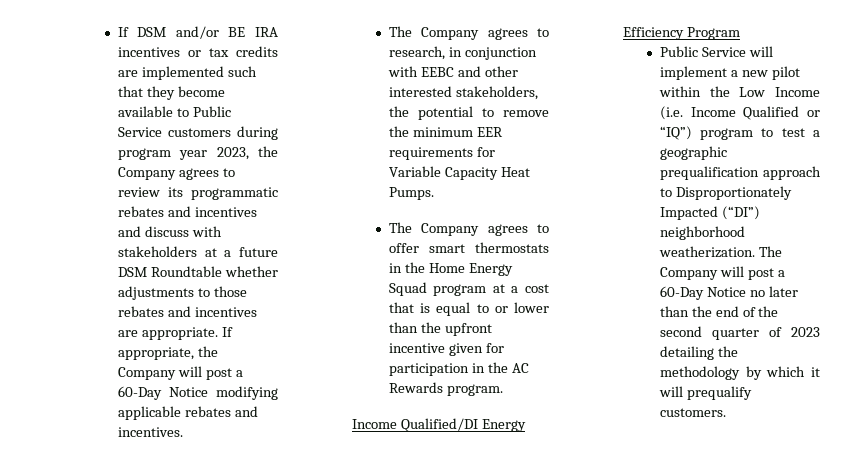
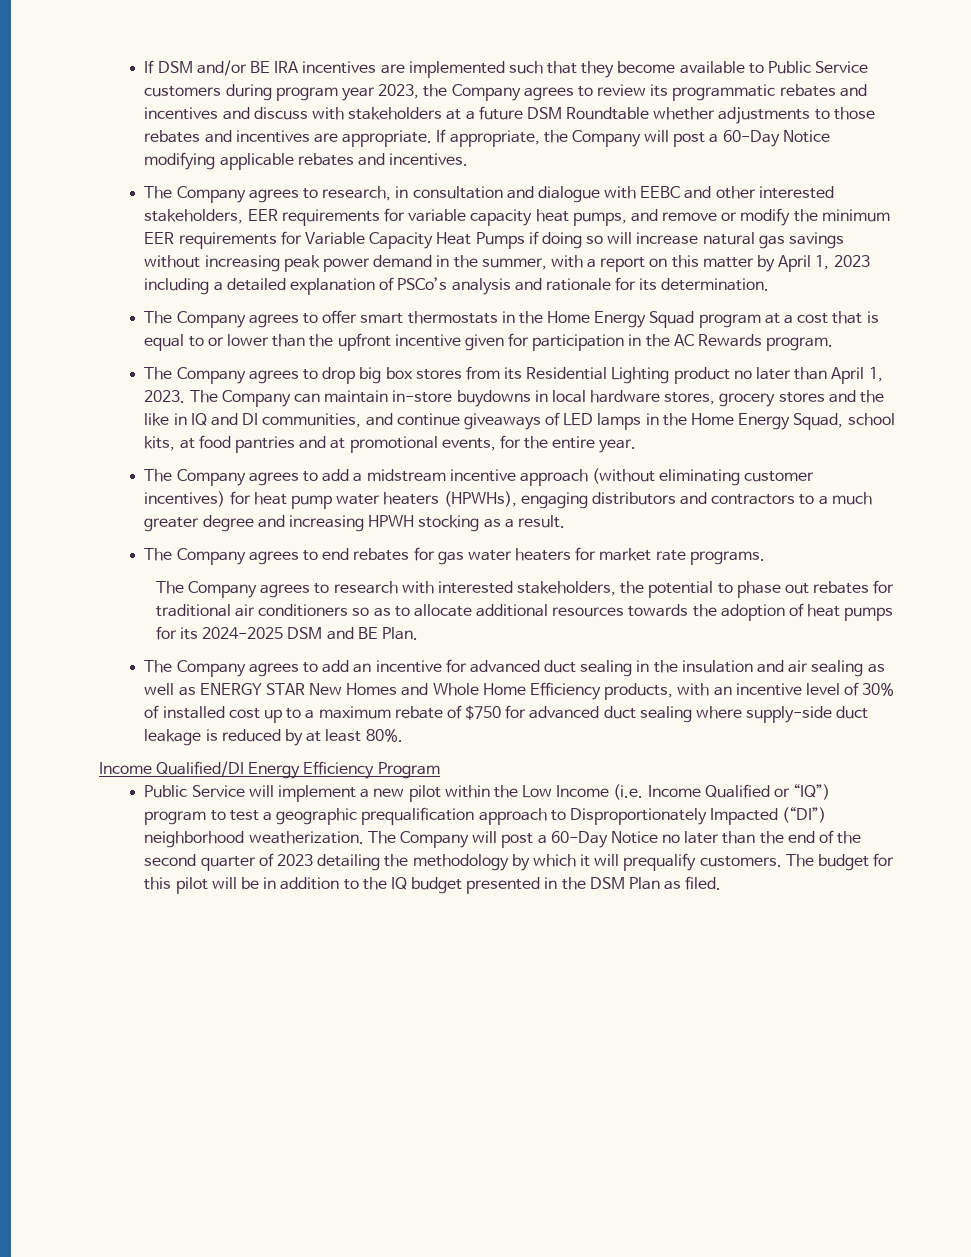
- If DSM and/or BE IRA incentives or tax credits are implemented such that they become available to Public Service customers during program year 2023, the Company agrees to review its programmatic rebates and incentives and discuss with stakeholders at a future DSM Roundtable whether adjustments to those rebates and incentives are appropriate.
+ If DSM and/or BE IRA incentives are implemented such that they become available to Public Service customers during program year 2023, the Company agrees to review its programmatic rebates and incentives and discuss with stakeholders at a future DSM Roundtable whether adjustments to those rebates and incentives are appropriate.
- The Company agrees to research, in conjunction with EEBC and other interested stakeholders, the potential to remove the minimum EER requirements for Variable Capacity Heat Pumps.
+ The Company agrees to research, in consultation and dialogue with EEBC and other interested stakeholders, EER requirements for variable capacity heat pumps, and remove or modify the minimum EER requirements for Variable Capacity Heat Pumps if doing so will increase natural gas savings without increasing peak power demand in the summer, with a report on this matter by April 1, 2023 including a detailed explanation of PSCo’s analysis and rationale for its determination.
+ The Company agrees to drop big box stores from its Residential Lighting product no later than April 1, 2023. The Company can maintain in-store buydowns in local hardware stores, grocery stores and the like in IQ and DI communities, and continue giveaways of LED lamps in the Home Energy Squad, school kits, at food pantries and at promotional events, for the entire year.
+ The Company agrees to add a midstream incentive approach (without eliminating customer incentives) for heat pump water heaters (HPWHs), engaging distributors and contractors to a much greater degree and increasing HPWH stocking as a result.
+ The Company agrees to end rebates for gas water heaters for market rate programs.
+ The Company agrees to research with interested stakeholders, the potential to phase out rebates for traditional air conditioners so as to allocate additional resources towards the adoption of heat pumps for its 2024-2025 DSM and BE Plan.
+ The Company agrees to add an incentive for advanced duct sealing in the insulation and air sealing as well as ENERGY STAR New Homes and Whole Home Efficiency products, with an incentive level of 30% of installed cost up to a maximum rebate of $750 for advanced duct sealing where supply-side duct leakage is reduced by at least 80%.
+ The budget for this pilot will be in addition to the IQ budget presented in the DSM Plan as filed.

